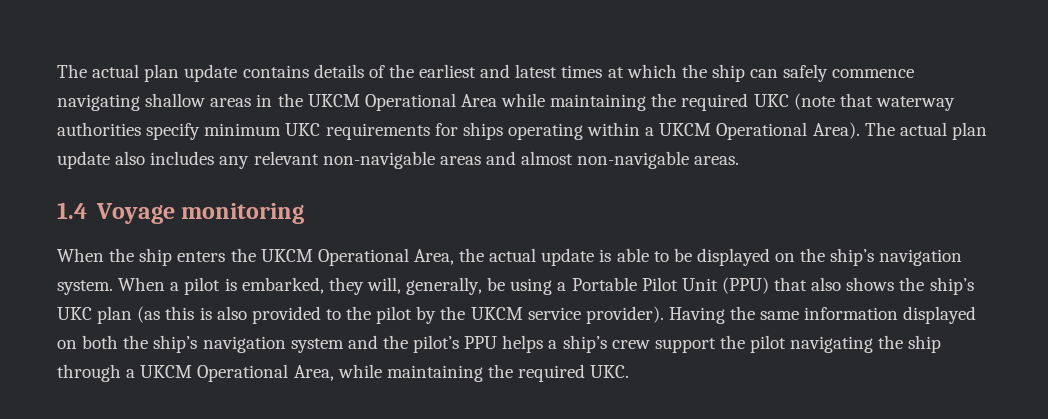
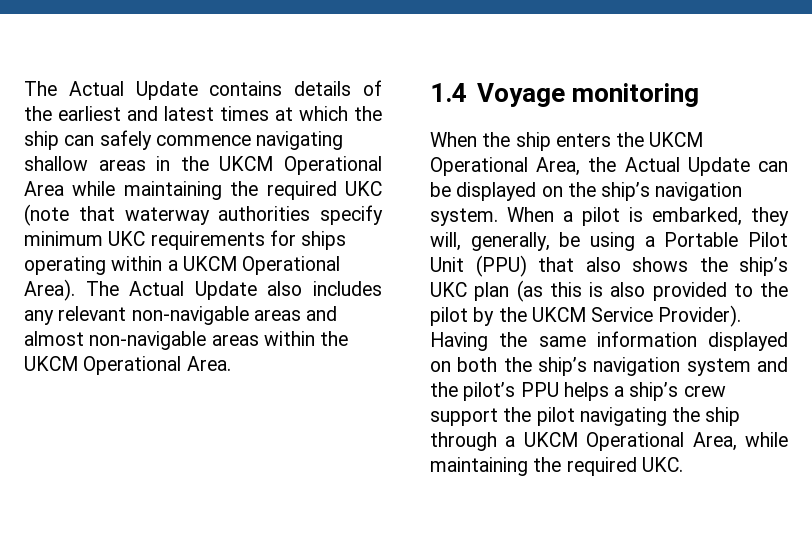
- The actual plan update contains details of the earliest and latest times at which the ship can safely commence navigating shallow areas in the UKCM Operational Area while maintaining the required UKC (note that waterway authorities specify minimum UKC requirements for ships operating within a UKCM Operational Area).
+ The Actual Update contains details of the earliest and latest times at which the ship can safely commence navigating shallow areas in the UKCM Operational Area while maintaining the required UKC (note that waterway authorities specify minimum UKC requirements for ships operating within a UKCM Operational Area).
- The actual plan update also includes any relevant non-navigable areas and almost non-navigable areas.
+ The Actual Update also includes any relevant non-navigable areas and almost non-navigable areas within the UKCM Operational Area.
- When the ship enters the UKCM Operational Area, the actual update is able to be displayed on the ship’s navigation system.
+ When the ship enters the UKCM Operational Area, the Actual Update can be displayed on the ship’s navigation system.
- When a pilot is embarked, they will, generally, be using a Portable Pilot Unit (PPU) that also shows the ship’s UKC plan (as this is also provided to the pilot by the UKCM service provider).
+ When a pilot is embarked, they will, generally, be using a Portable Pilot Unit (PPU) that also shows the ship’s UKC plan (as this is also provided to the pilot by the UKCM Service Provider).

